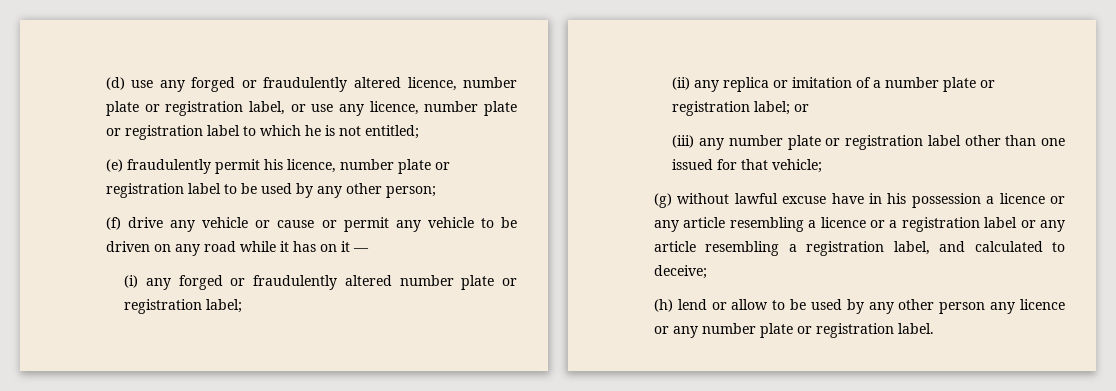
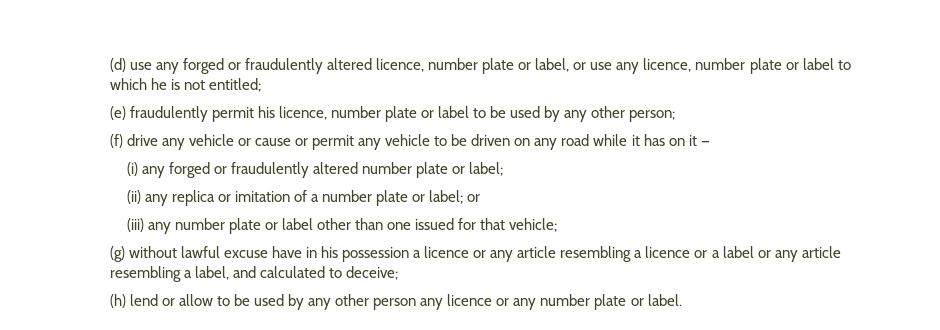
- (d) use any forged or fraudulently altered licence, number plate or registration label, or use any licence, number plate or registration label to which he is not entitled;
+ (d) use any forged or fraudulently altered licence, number plate or label, or use any licence, number plate or label to which he is not entitled;
- (e) fraudulently permit his licence, number plate or registration label to be used by any other person;
+ (e) fraudulently permit his licence, number plate or label to be used by any other person;
- (i) any forged or fraudulently altered number plate or registration label;
+ (i) any forged or fraudulently altered number plate or label;
- (ii) any replica or imitation of a number plate or registration label; or
+ (ii) any replica or imitation of a number plate or label; or
- (iii) any number plate or registration label other than one issued for that vehicle;
+ (iii) any number plate or label other than one issued for that vehicle;
- (g) without lawful excuse have in his possession a licence or any article resembling a licence or a registration label or any article resembling a registration label, and calculated to deceive;
+ (g) without lawful excuse have in his possession a licence or any article resembling a licence or a label or any article resembling a label, and calculated to deceive;
- (h) lend or allow to be used by any other person any licence or any number plate or registration label.
+ (h) lend or allow to be used by any other person any licence or any number plate or label.

